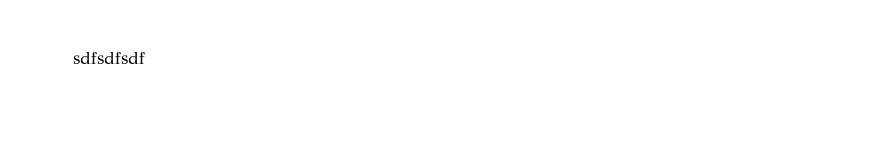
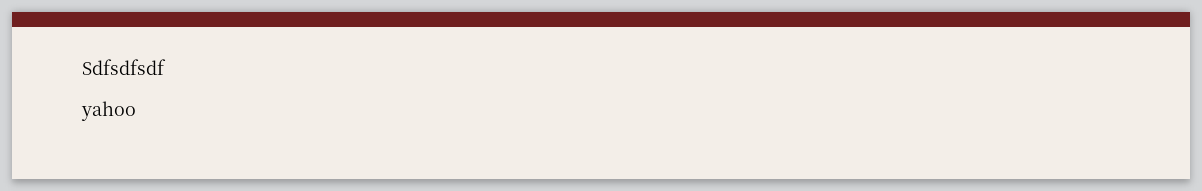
- sdfsdfsdf
+ Sdfsdfsdf
+ yahoo

